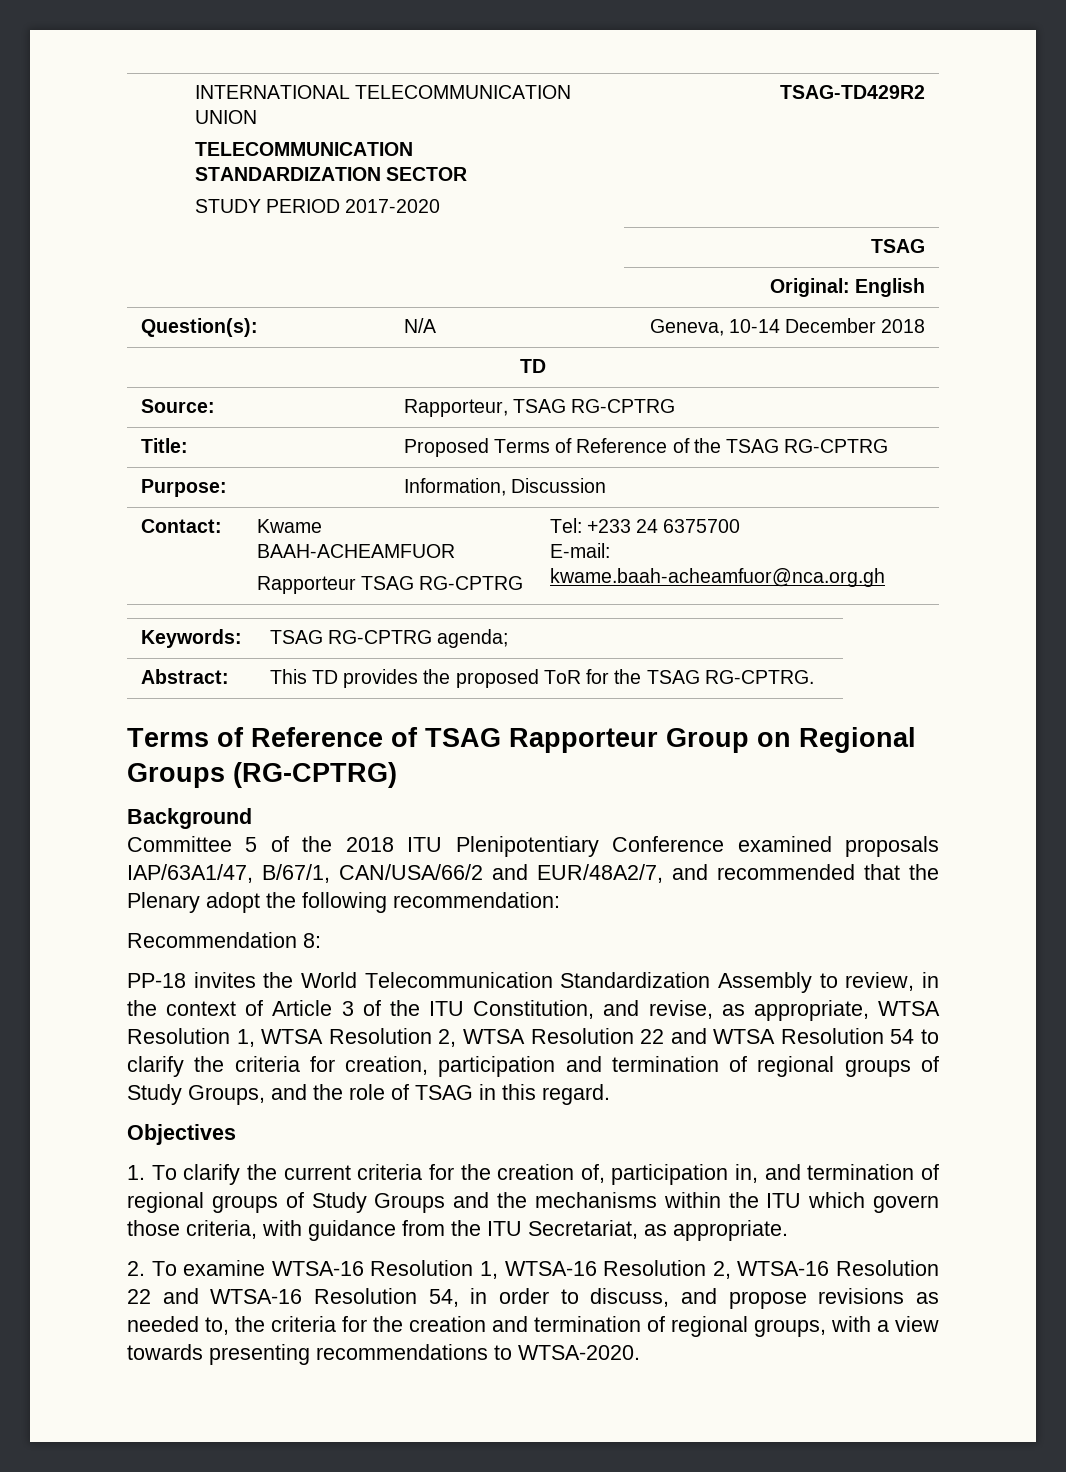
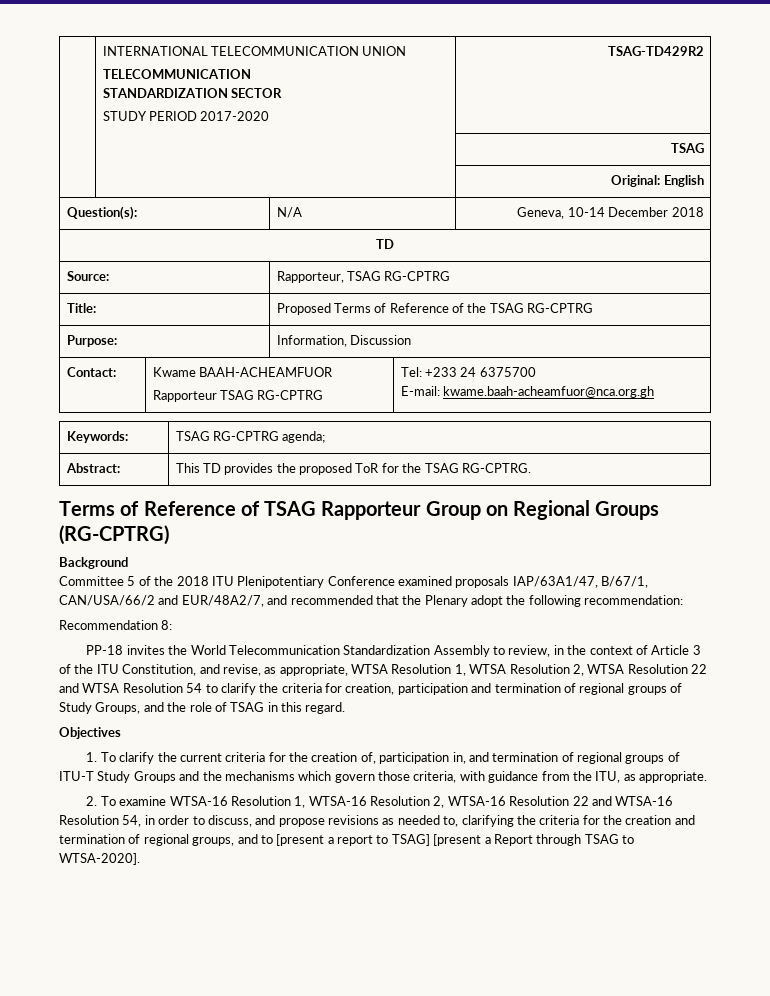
- 1. To clarify the current criteria for the creation of, participation in, and termination of regional groups of Study Groups and the mechanisms within the ITU which govern those criteria, with guidance from the ITU Secretariat, as appropriate.
+ 1. To clarify the current criteria for the creation of, participation in, and termination of regional groups of ITU-T Study Groups and the mechanisms which govern those criteria, with guidance from the ITU, as appropriate.
- 2. To examine WTSA-16 Resolution 1, WTSA-16 Resolution 2, WTSA-16 Resolution 22 and WTSA-16 Resolution 54, in order to discuss, and propose revisions as needed to, the criteria for the creation and termination of regional groups, with a view towards presenting recommendations to WTSA-2020.
+ 2. To examine WTSA-16 Resolution 1, WTSA-16 Resolution 2, WTSA-16 Resolution 22 and WTSA-16 Resolution 54, in order to discuss, and propose revisions as needed to, clarifying the criteria for the creation and termination of regional groups, and to [present a report to TSAG] [present a Report through TSAG to WTSA-2020].

